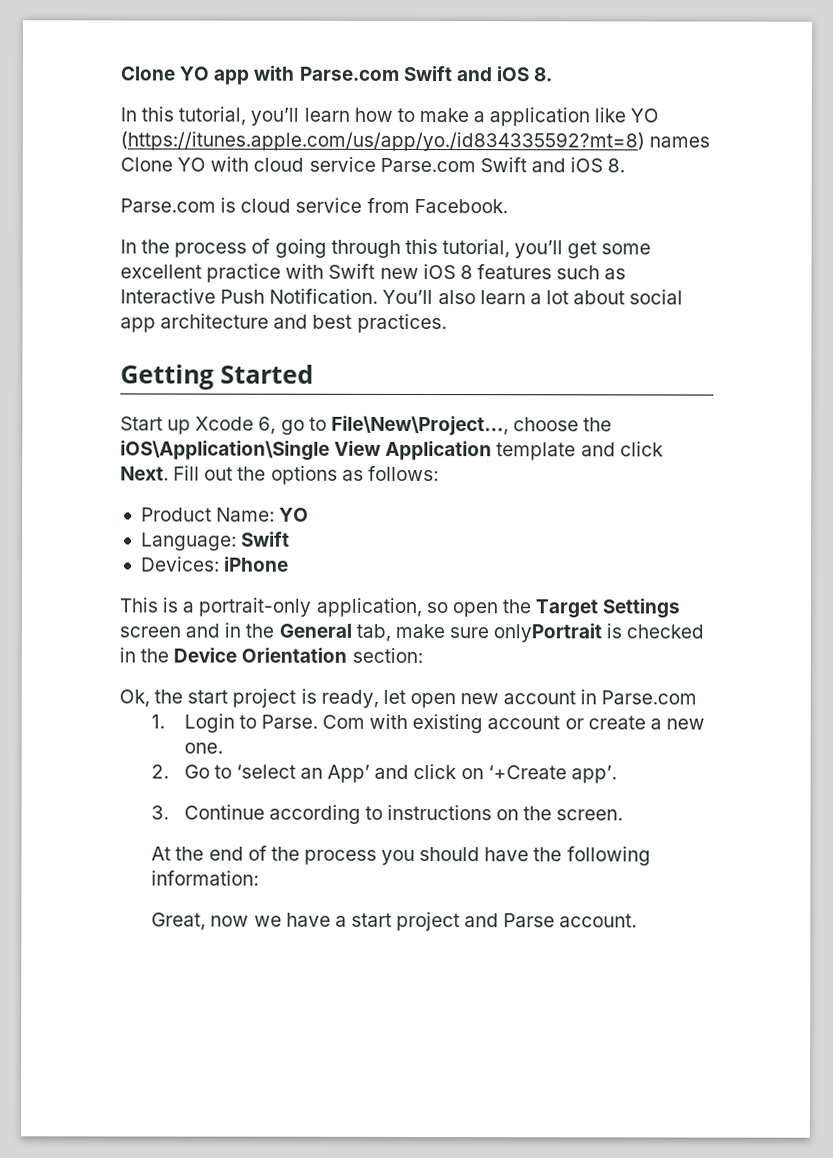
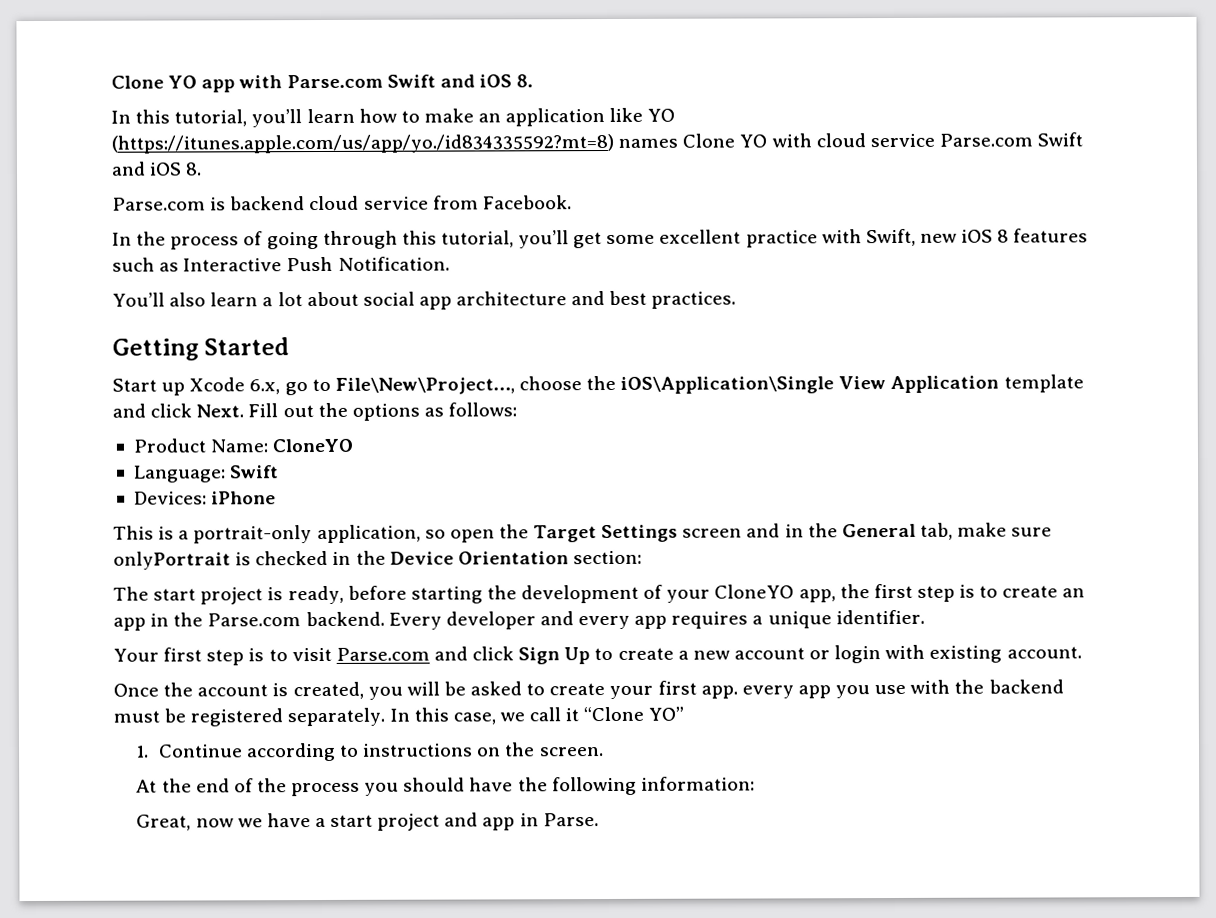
- In this tutorial, you’ll learn how to make a application like YO (https://itunes.apple.com/us/app/yo./id834335592?mt=8) names Clone YO with cloud service Parse.com Swift and iOS 8.
+ In this tutorial, you’ll learn how to make an application like YO (https://itunes.apple.com/us/app/yo./id834335592?mt=8) names Clone YO with cloud service Parse.com Swift and iOS 8.
- Parse.com is cloud service from Facebook.
+ Parse.com is backend cloud service from Facebook.
- In the process of going through this tutorial, you’ll get some excellent practice with Swift new iOS 8 features such as Interactive Push Notification. You’ll also learn a lot about social app architecture and best practices.
+ In the process of going through this tutorial, you’ll get some excellent practice with Swift, new iOS 8 features such as Interactive Push Notification.
+ You’ll also learn a lot about social app architecture and best practices.
- Start up Xcode 6, go to File\New\Project…, choose the iOS\Application\Single View Application template and click Next.
+ Start up Xcode 6.x, go to File\New\Project…, choose the iOS\Application\Single View Application template and click Next.
- Product Name: YO
+ Product Name: CloneYO
- Ok, the start project is ready, let open new account in Parse.com
- 1. Login to Parse. Com with existing account or create a new one.
- 2. Go to ‘select an App’ and click on ‘+Create app’.
- 3. Continue according to instructions on the screen.
+ The start project is ready, before starting the development of your CloneYO app, the first step is to create an app in the Parse.com backend. Every developer and every app requires a unique identifier.
+ Your first step is to visit Parse.com and click Sign Up to create a new account or login with existing account.
+ Once the account is created, you will be asked to create your first app. every app you use with the backend must be registered separately. In this case, we call it “Clone YO”
+ 1. Continue according to instructions on the screen.
- Great, now we have a start project and Parse account.
+ Great, now we have a start project and app in Parse.

